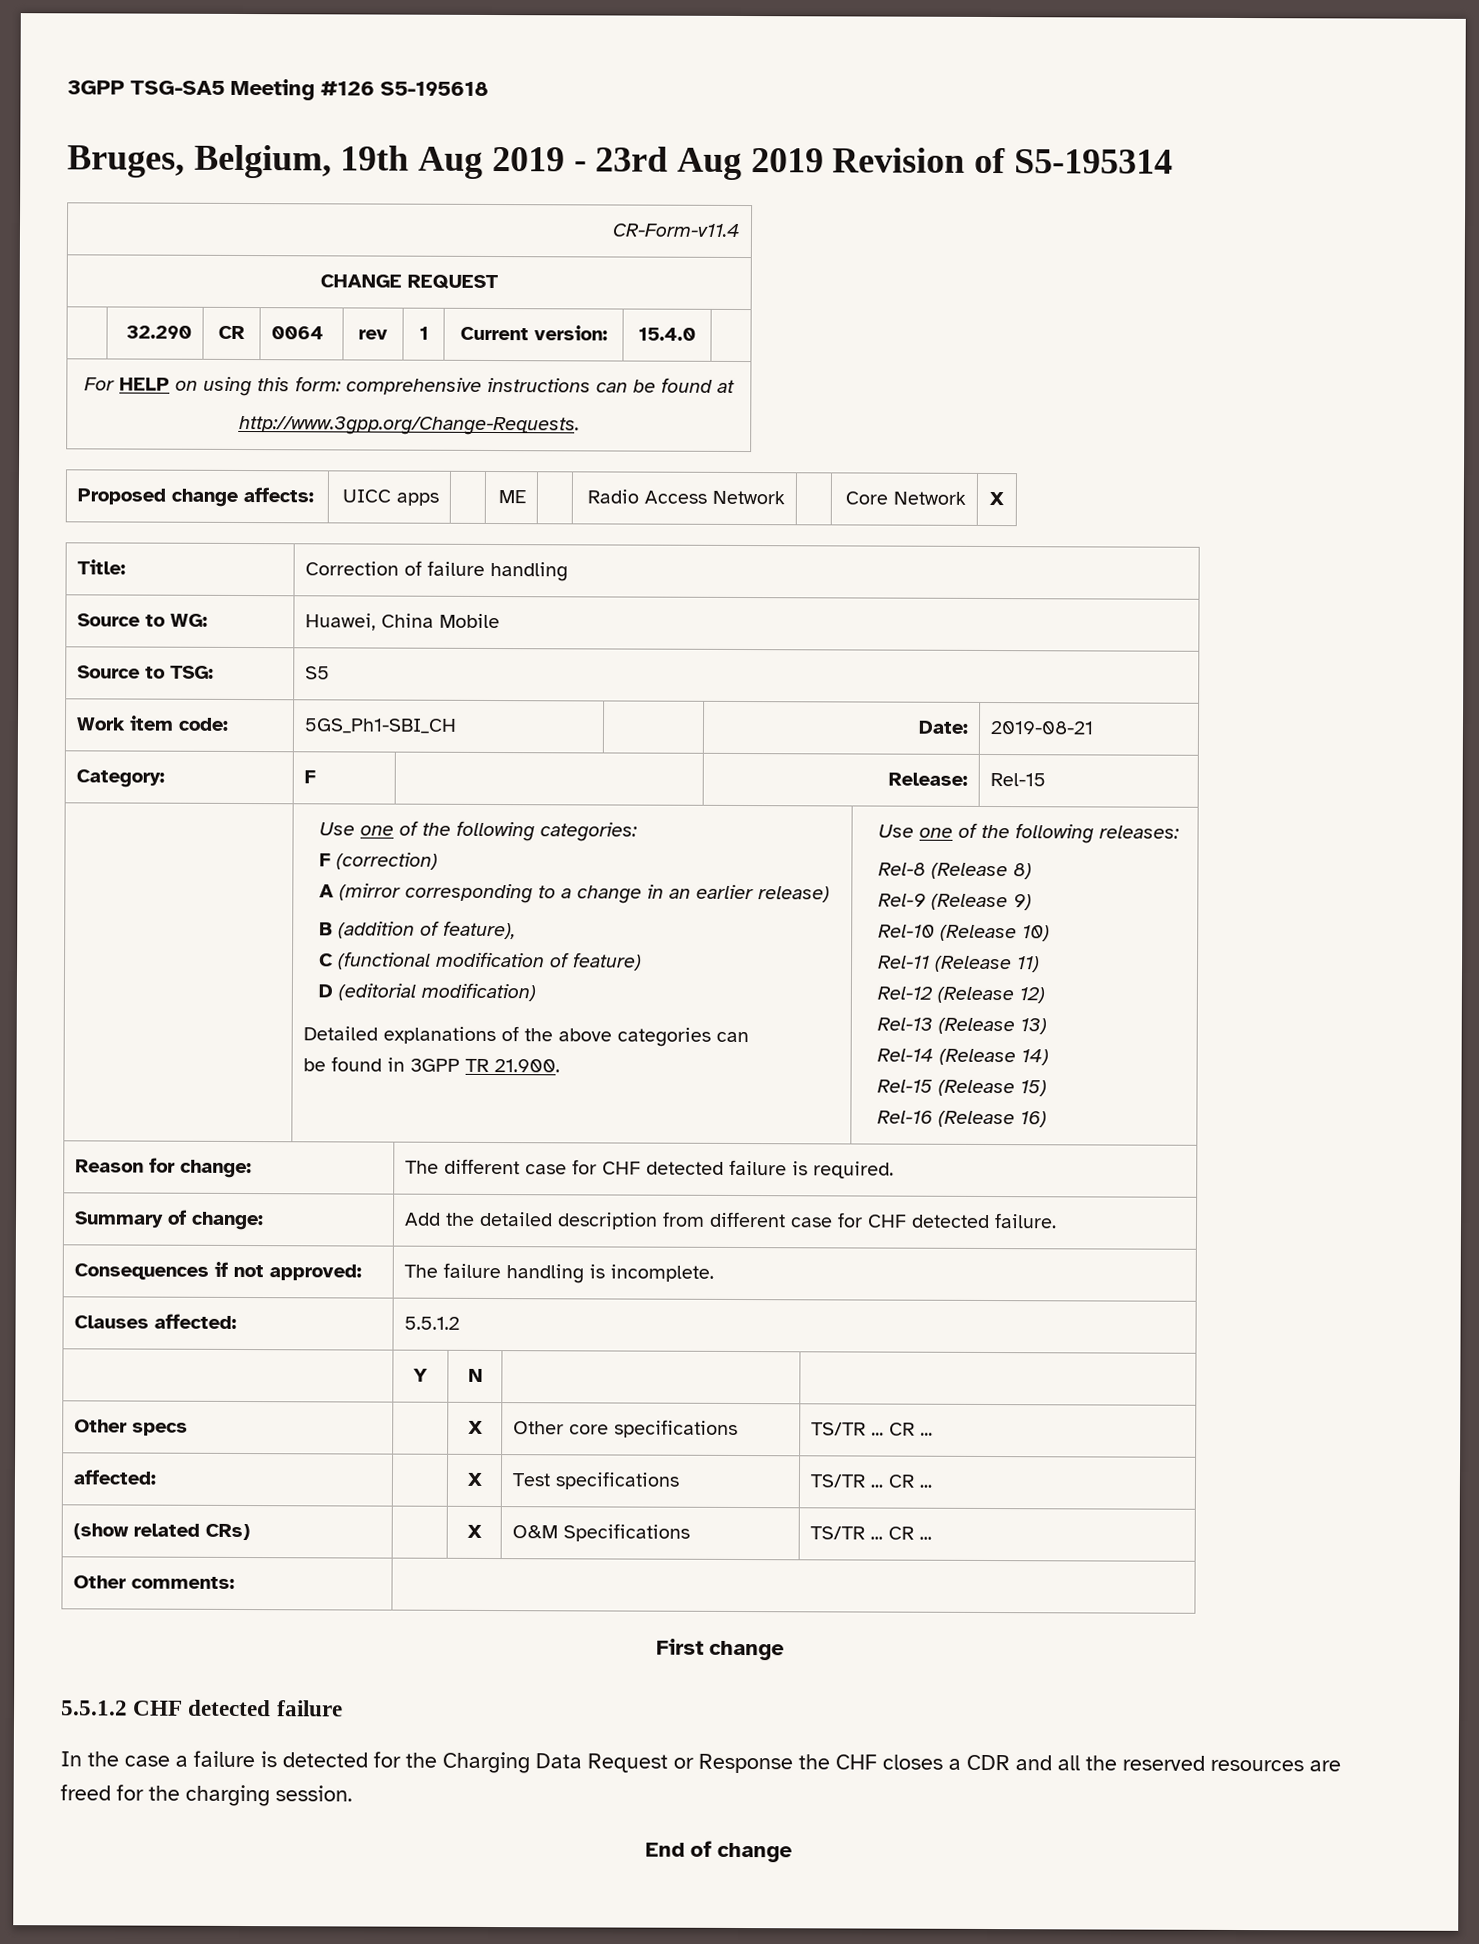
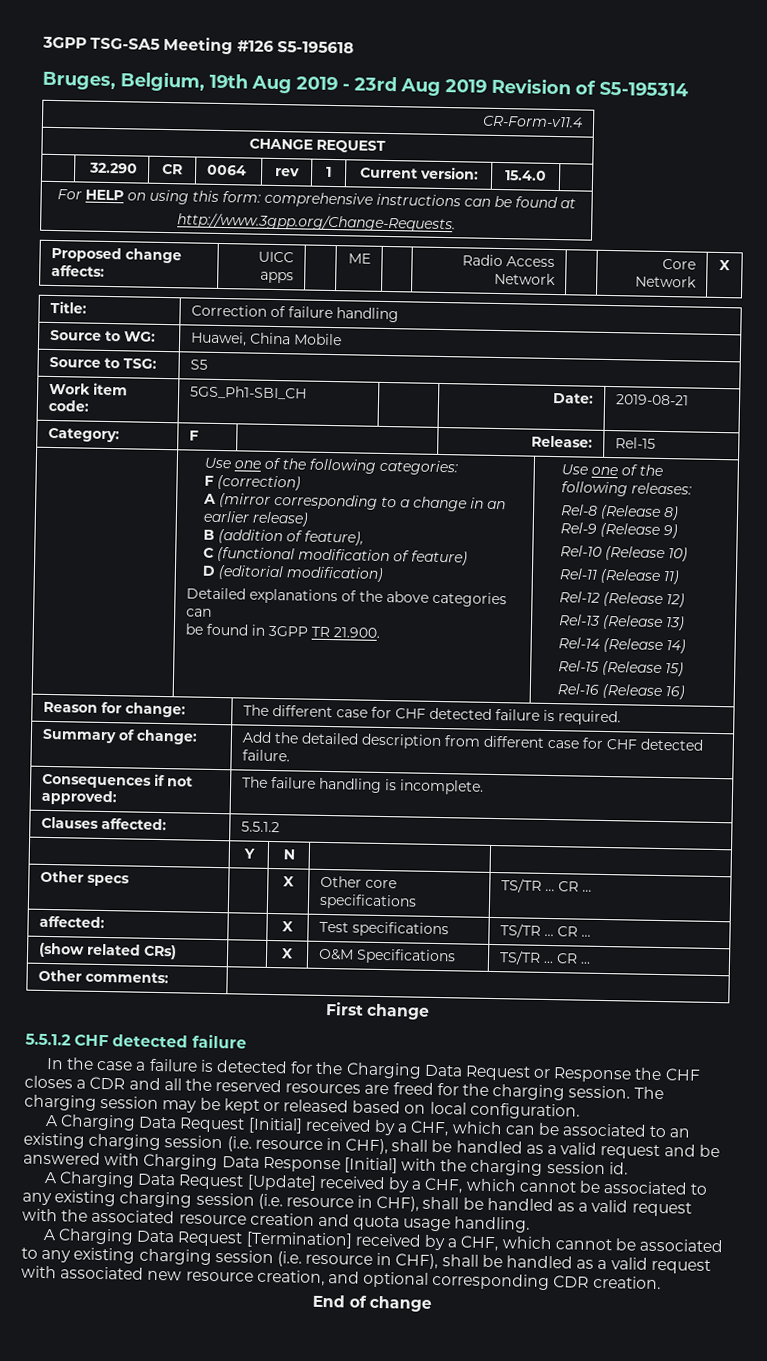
+ The charging session may be kept or released based on local configuration.
+ A Charging Data Request [Initial] received by a CHF, which can be associated to an existing charging session (i.e. resource in CHF), shall be handled as a valid request and be answered with Charging Data Response [Initial] with the charging session id.
+ A Charging Data Request [Update] received by a CHF, which cannot be associated to any existing charging session (i.e. resource in CHF), shall be handled as a valid request with the associated resource creation and quota usage handling.
+ A Charging Data Request [Termination] received by a CHF, which cannot be associated to any existing charging session (i.e. resource in CHF), shall be handled as a valid request with associated new resource creation, and optional corresponding CDR creation.

